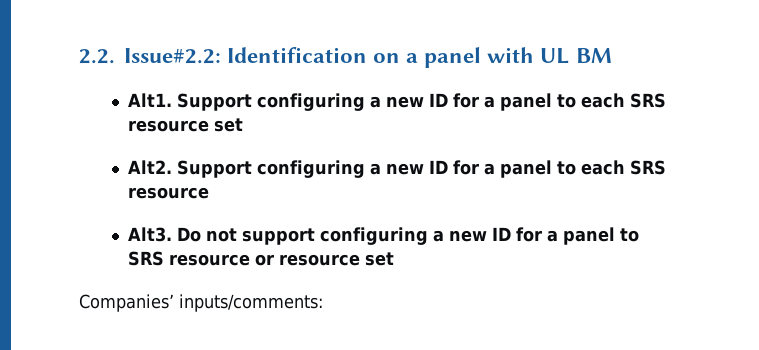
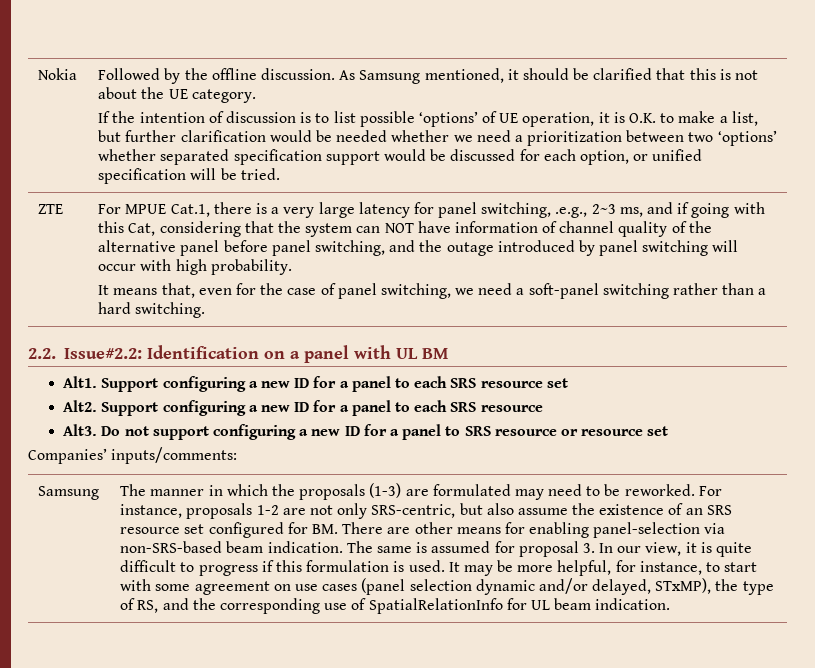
+ Nokia | Followed by the offline discussion. As Samsung mentioned, it should be clarified that this is not about the UE category.
+ If the intention of discussion is to list possible ‘options’ of UE operation, it is O.K. to make a list, but further clarification would be needed whether we need a prioritization between two ‘options’ whether separated specification support would be discussed for each option, or unified specification will be tried.
+ ZTE | For MPUE Cat.1, there is a very large latency for panel switching, .e.g., 2~3 ms, and if going with this Cat, considering that the system can NOT have information of channel quality of the alternative panel before panel switching, and the outage introduced by panel switching will occur with high probability.
+ It means that, even for the case of panel switching, we need a soft-panel switching rather than a hard switching.
+ Samsung | The manner in which the proposals (1-3) are formulated may need to be reworked. For instance, proposals 1-2 are not only SRS-centric, but also assume the existence of an SRS resource set configured for BM. There are other means for enabling panel-selection via non-SRS-based beam indication. The same is assumed for proposal 3. In our view, it is quite difficult to progress if this formulation is used. It may be more helpful, for instance, to start with some agreement on use cases (panel selection dynamic and/or delayed, STxMP), the type of RS, and the corresponding use of SpatialRelationInfo for UL beam indication.

